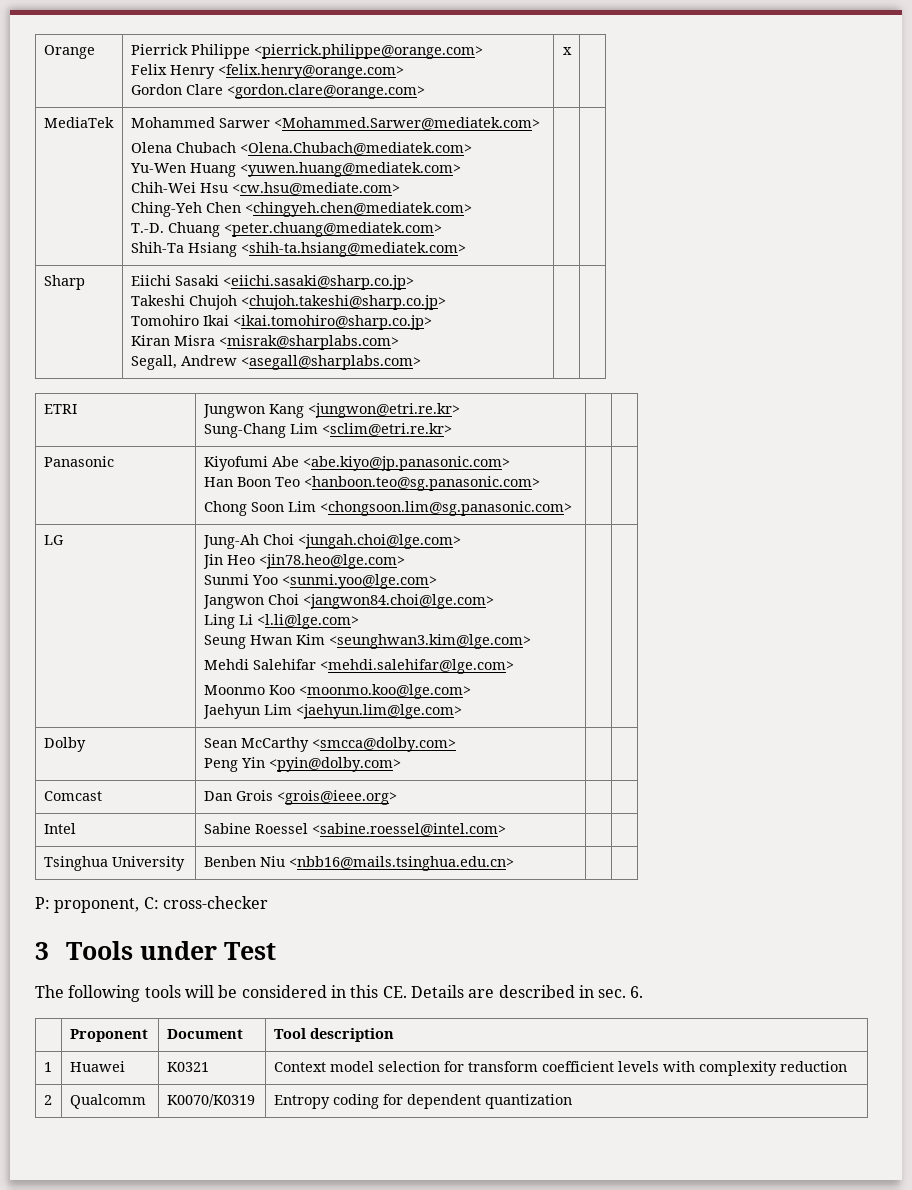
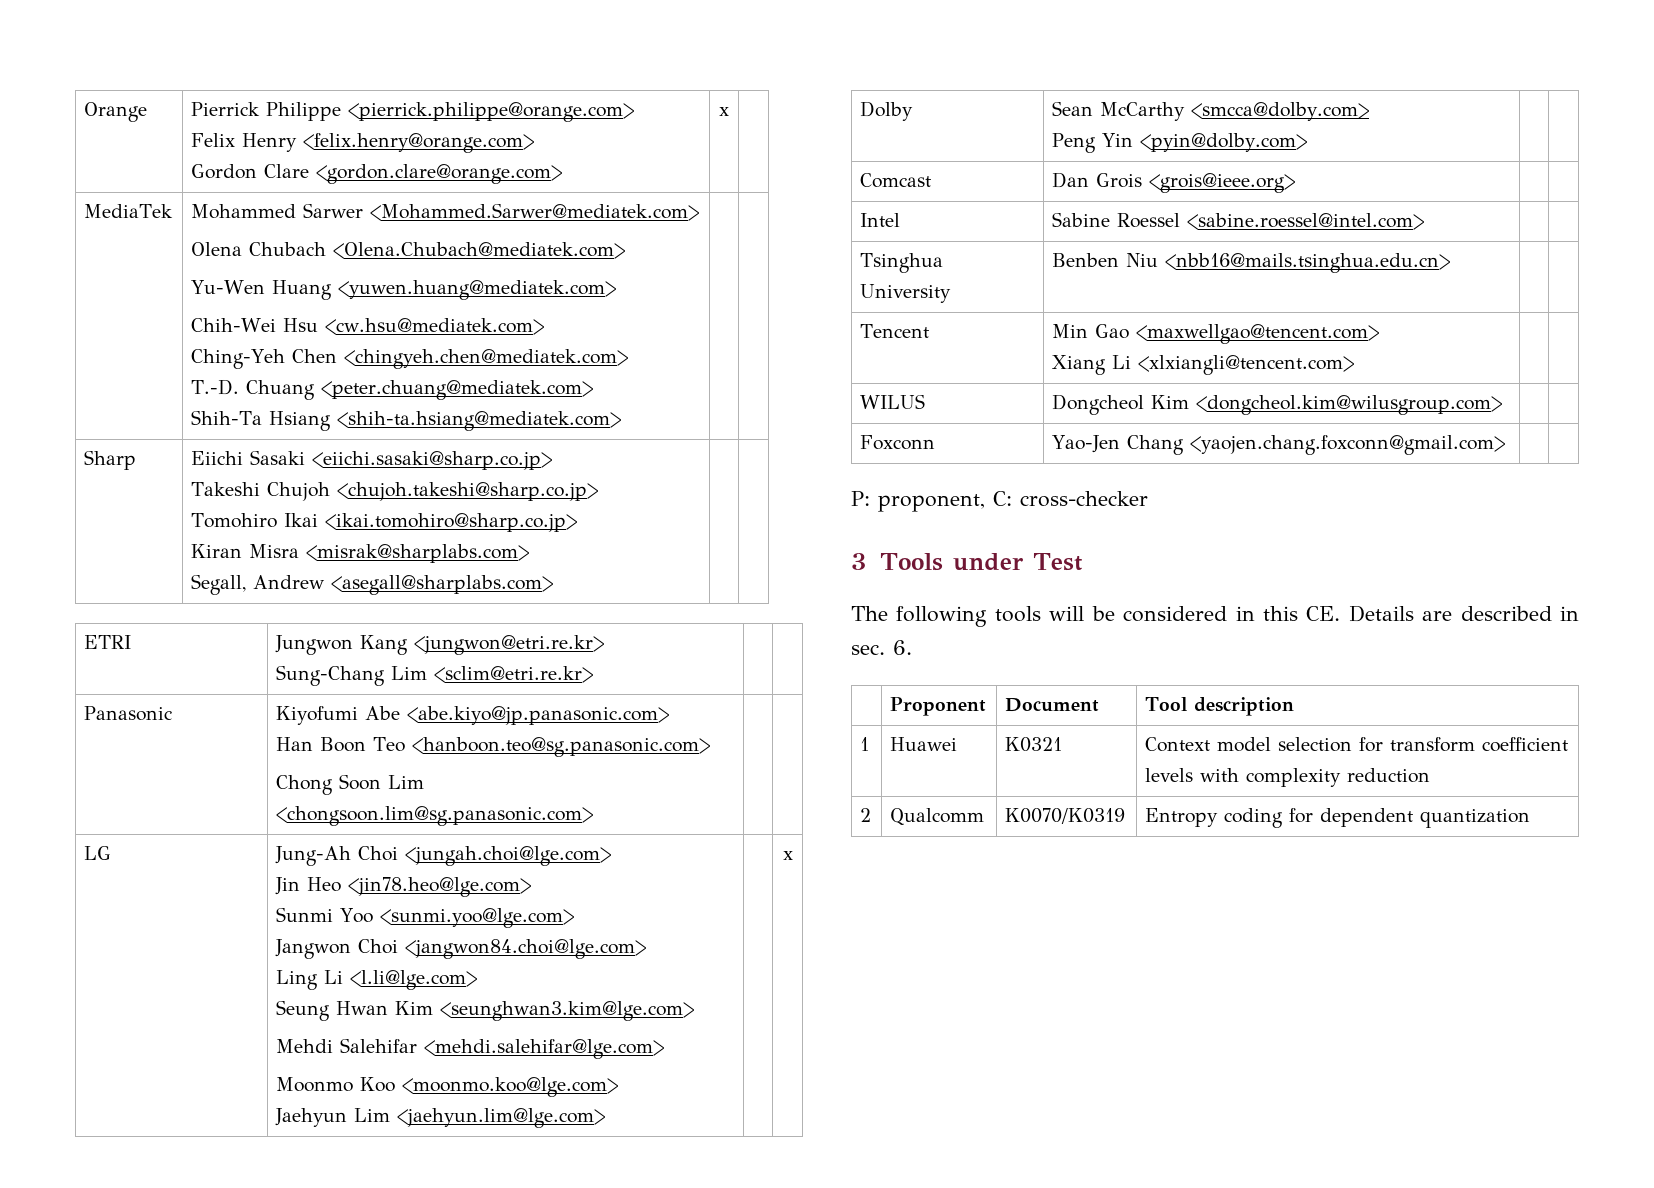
  MediaTek | Mohammed Sarwer <Mohammed.Sarwer@mediatek.com>
  Olena Chubach <Olena.Chubach@mediatek.com>
  Yu-Wen Huang <yuwen.huang@mediatek.com>
- Chih-Wei Hsu <cw.hsu@mediate.com>
+ Chih-Wei Hsu <cw.hsu@mediatek.com>
  LG | Jung-Ah Choi <jungah.choi@lge.com>
  Jin Heo <jin78.heo@lge.com>
  Sunmi Yoo <sunmi.yoo@lge.com>
  Jangwon Choi <jangwon84.choi@lge.com>
  Ling Li <l.li@lge.com>
  Seung Hwan Kim <seunghwan3.kim@lge.com>
  Mehdi Salehifar <mehdi.salehifar@lge.com>
  Moonmo Koo <moonmo.koo@lge.com>
- Jaehyun Lim <jaehyun.lim@lge.com> | |
+ Jaehyun Lim <jaehyun.lim@lge.com> | | x
+ Tencent | Min Gao <maxwellgao@tencent.com>
+ Xiang Li <xlxiangli@tencent.com> | |
+ WILUS | Dongcheol Kim <dongcheol.kim@wilusgroup.com> | |
+ Foxconn | Yao-Jen Chang <yaojen.chang.foxconn@gmail.com> | |

